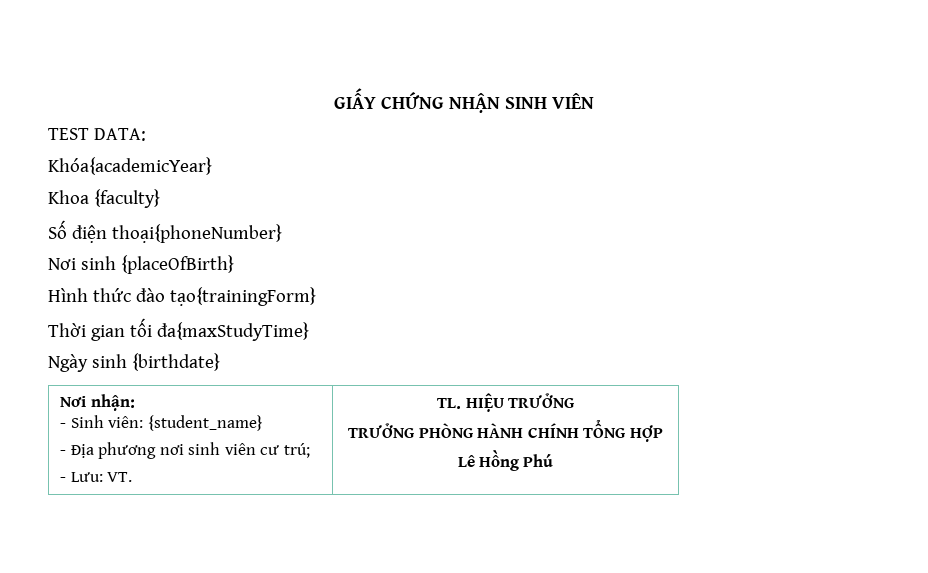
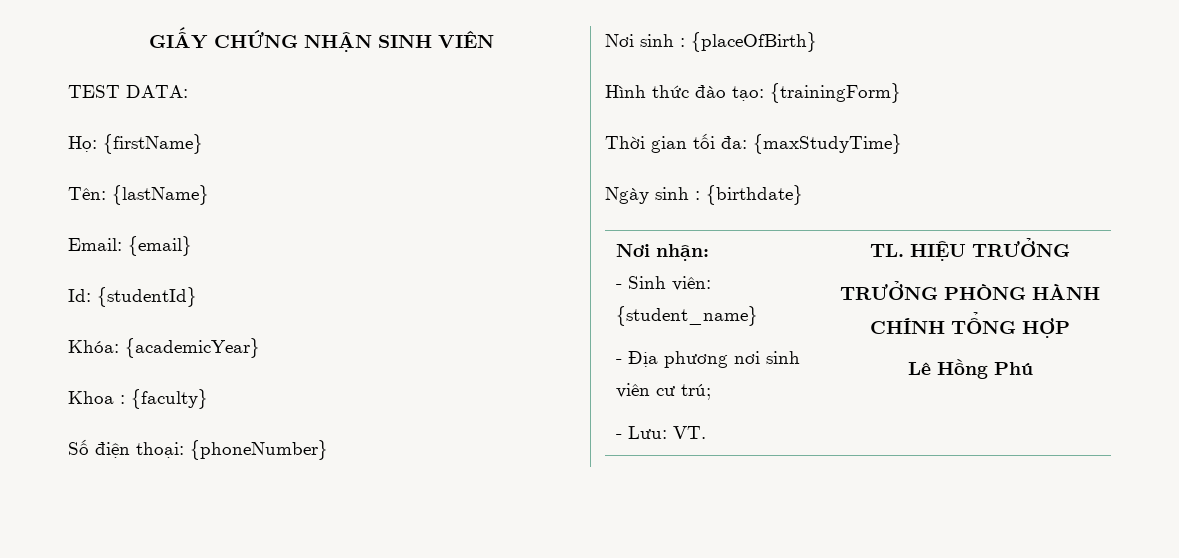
- Khóa{academicYear}
+ Họ: {firstName}
+ Tên: {lastName}
+ Email: {email}
+ Id: {studentId}
+ Khóa: {academicYear}
- Khoa {faculty}
+ Khoa : {faculty}
- Số điện thoại{phoneNumber}
+ Số điện thoại: {phoneNumber}
- Nơi sinh {placeOfBirth}
+ Nơi sinh : {placeOfBirth}
- Hình thức đào tạo{trainingForm}
+ Hình thức đào tạo: {trainingForm}
- Thời gian tối đa{maxStudyTime}
+ Thời gian tối đa: {maxStudyTime}
- Ngày sinh {birthdate}
+ Ngày sinh : {birthdate}

